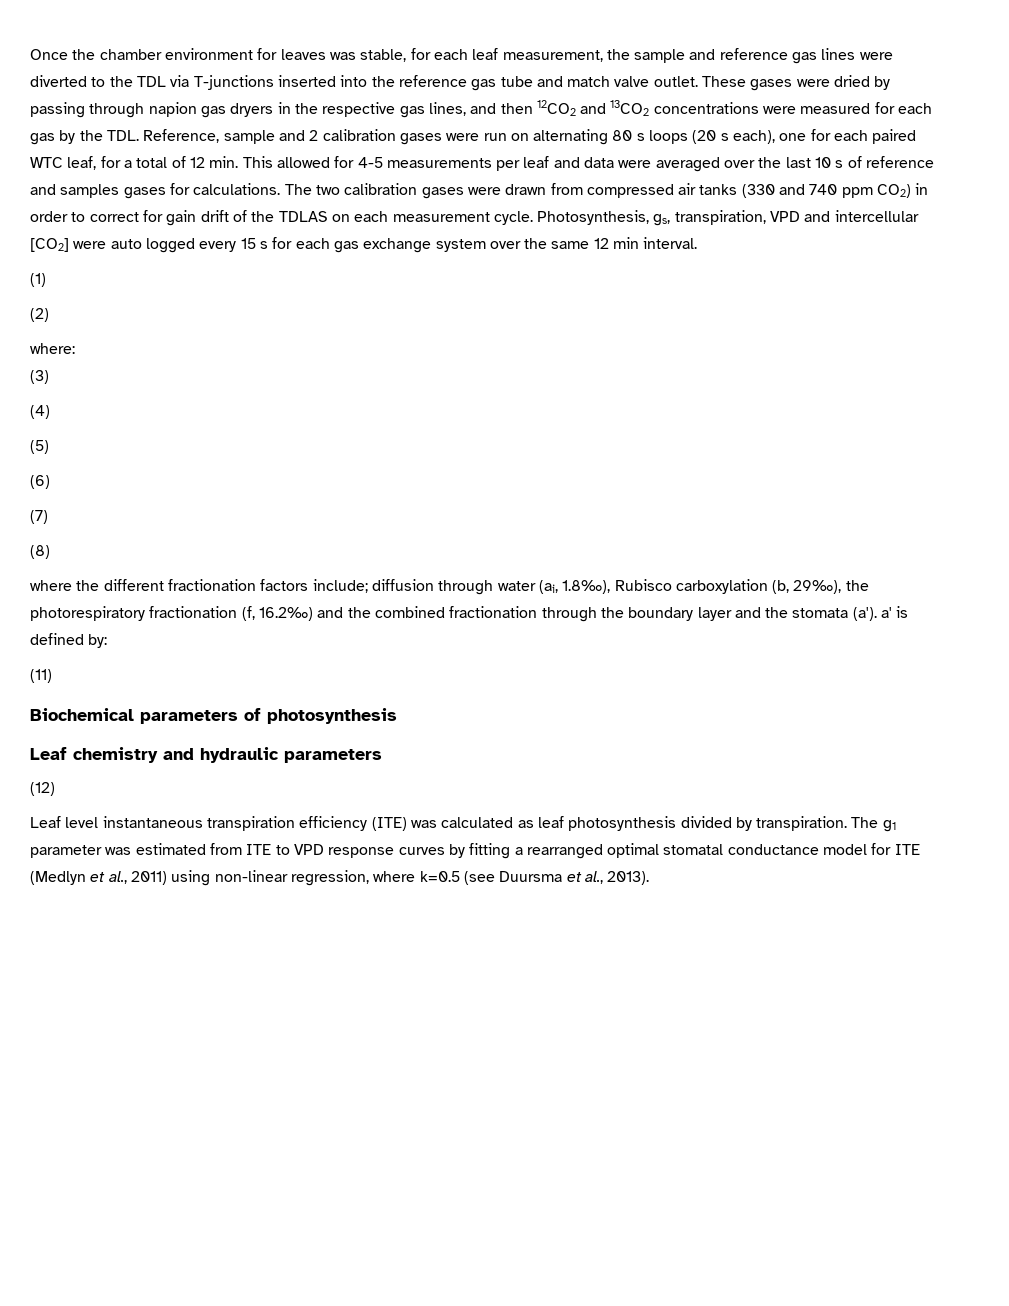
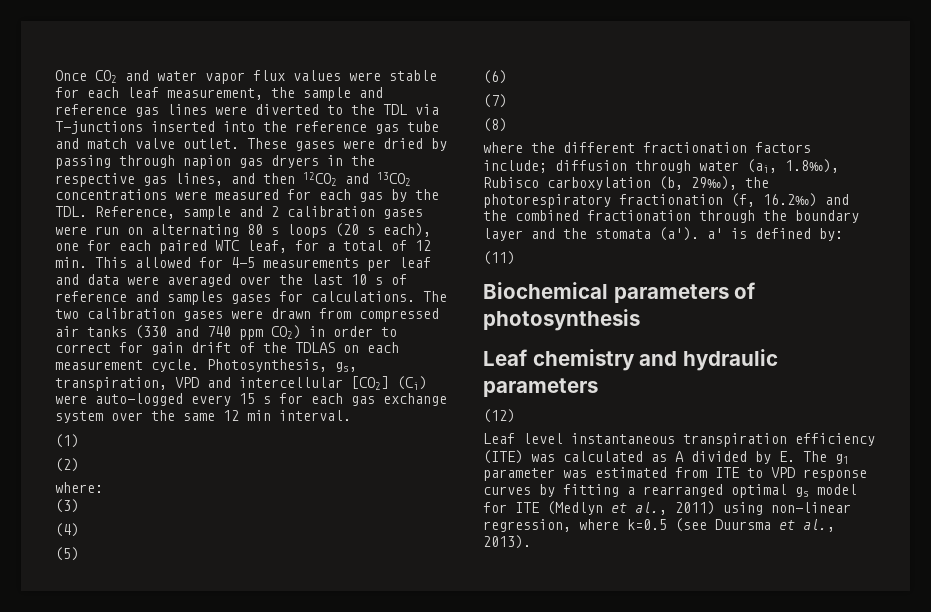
- Once the chamber environment for leaves was stable, for each leaf measurement, the sample and reference gas lines were diverted to the TDL via T-junctions inserted into the reference gas tube and match valve outlet.
+ Once CO2 and water vapor flux values were stable for each leaf measurement, the sample and reference gas lines were diverted to the TDL via T-junctions inserted into the reference gas tube and match valve outlet.
- Photosynthesis, gs, transpiration, VPD and intercellular [CO2] were auto logged every 15 s for each gas exchange system over the same 12 min interval.
+ Photosynthesis, gs, transpiration, VPD and intercellular [CO2] (Ci) were auto-logged every 15 s for each gas exchange system over the same 12 min interval.
- Leaf level instantaneous transpiration efficiency (ITE) was calculated as leaf photosynthesis divided by transpiration. The g1 parameter was estimated from ITE to VPD response curves by fitting a rearranged optimal stomatal conductance model for ITE (Medlyn et al., 2011) using non-linear regression, where k=0.5 (see Duursma et al., 2013).
+ Leaf level instantaneous transpiration efficiency (ITE) was calculated as A divided by E. The g1 parameter was estimated from ITE to VPD response curves by fitting a rearranged optimal gs model for ITE (Medlyn et al., 2011) using non-linear regression, where k=0.5 (see Duursma et al., 2013).

